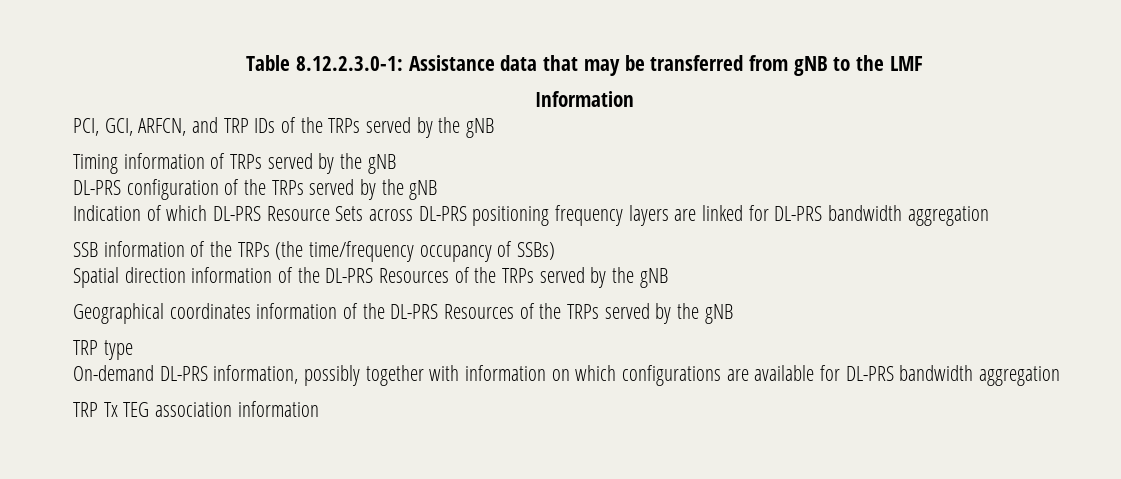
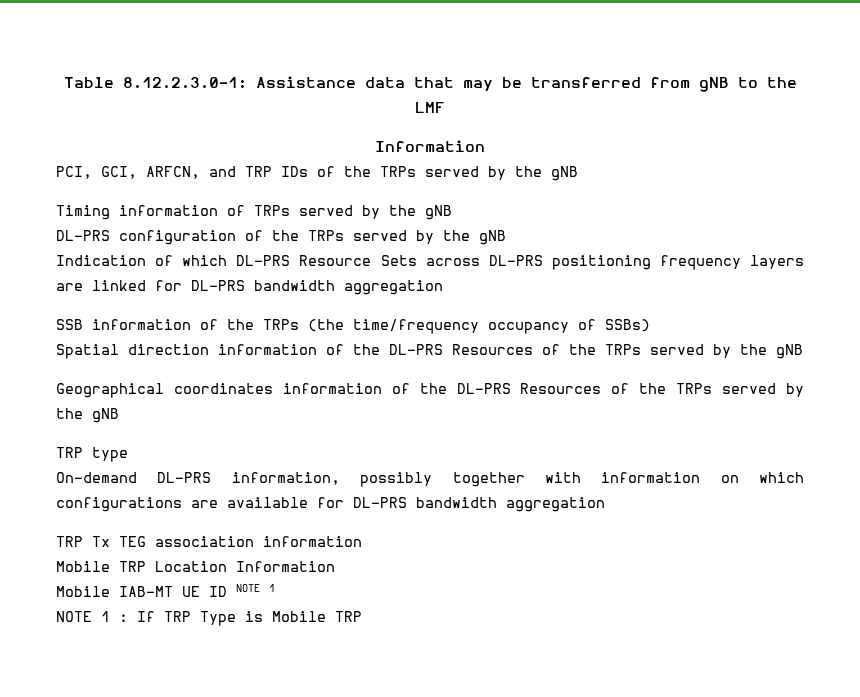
+ Mobile TRP Location Information
+ Mobile IAB-MT UE ID NOTE 1
+ NOTE 1 : If TRP Type is Mobile TRP

